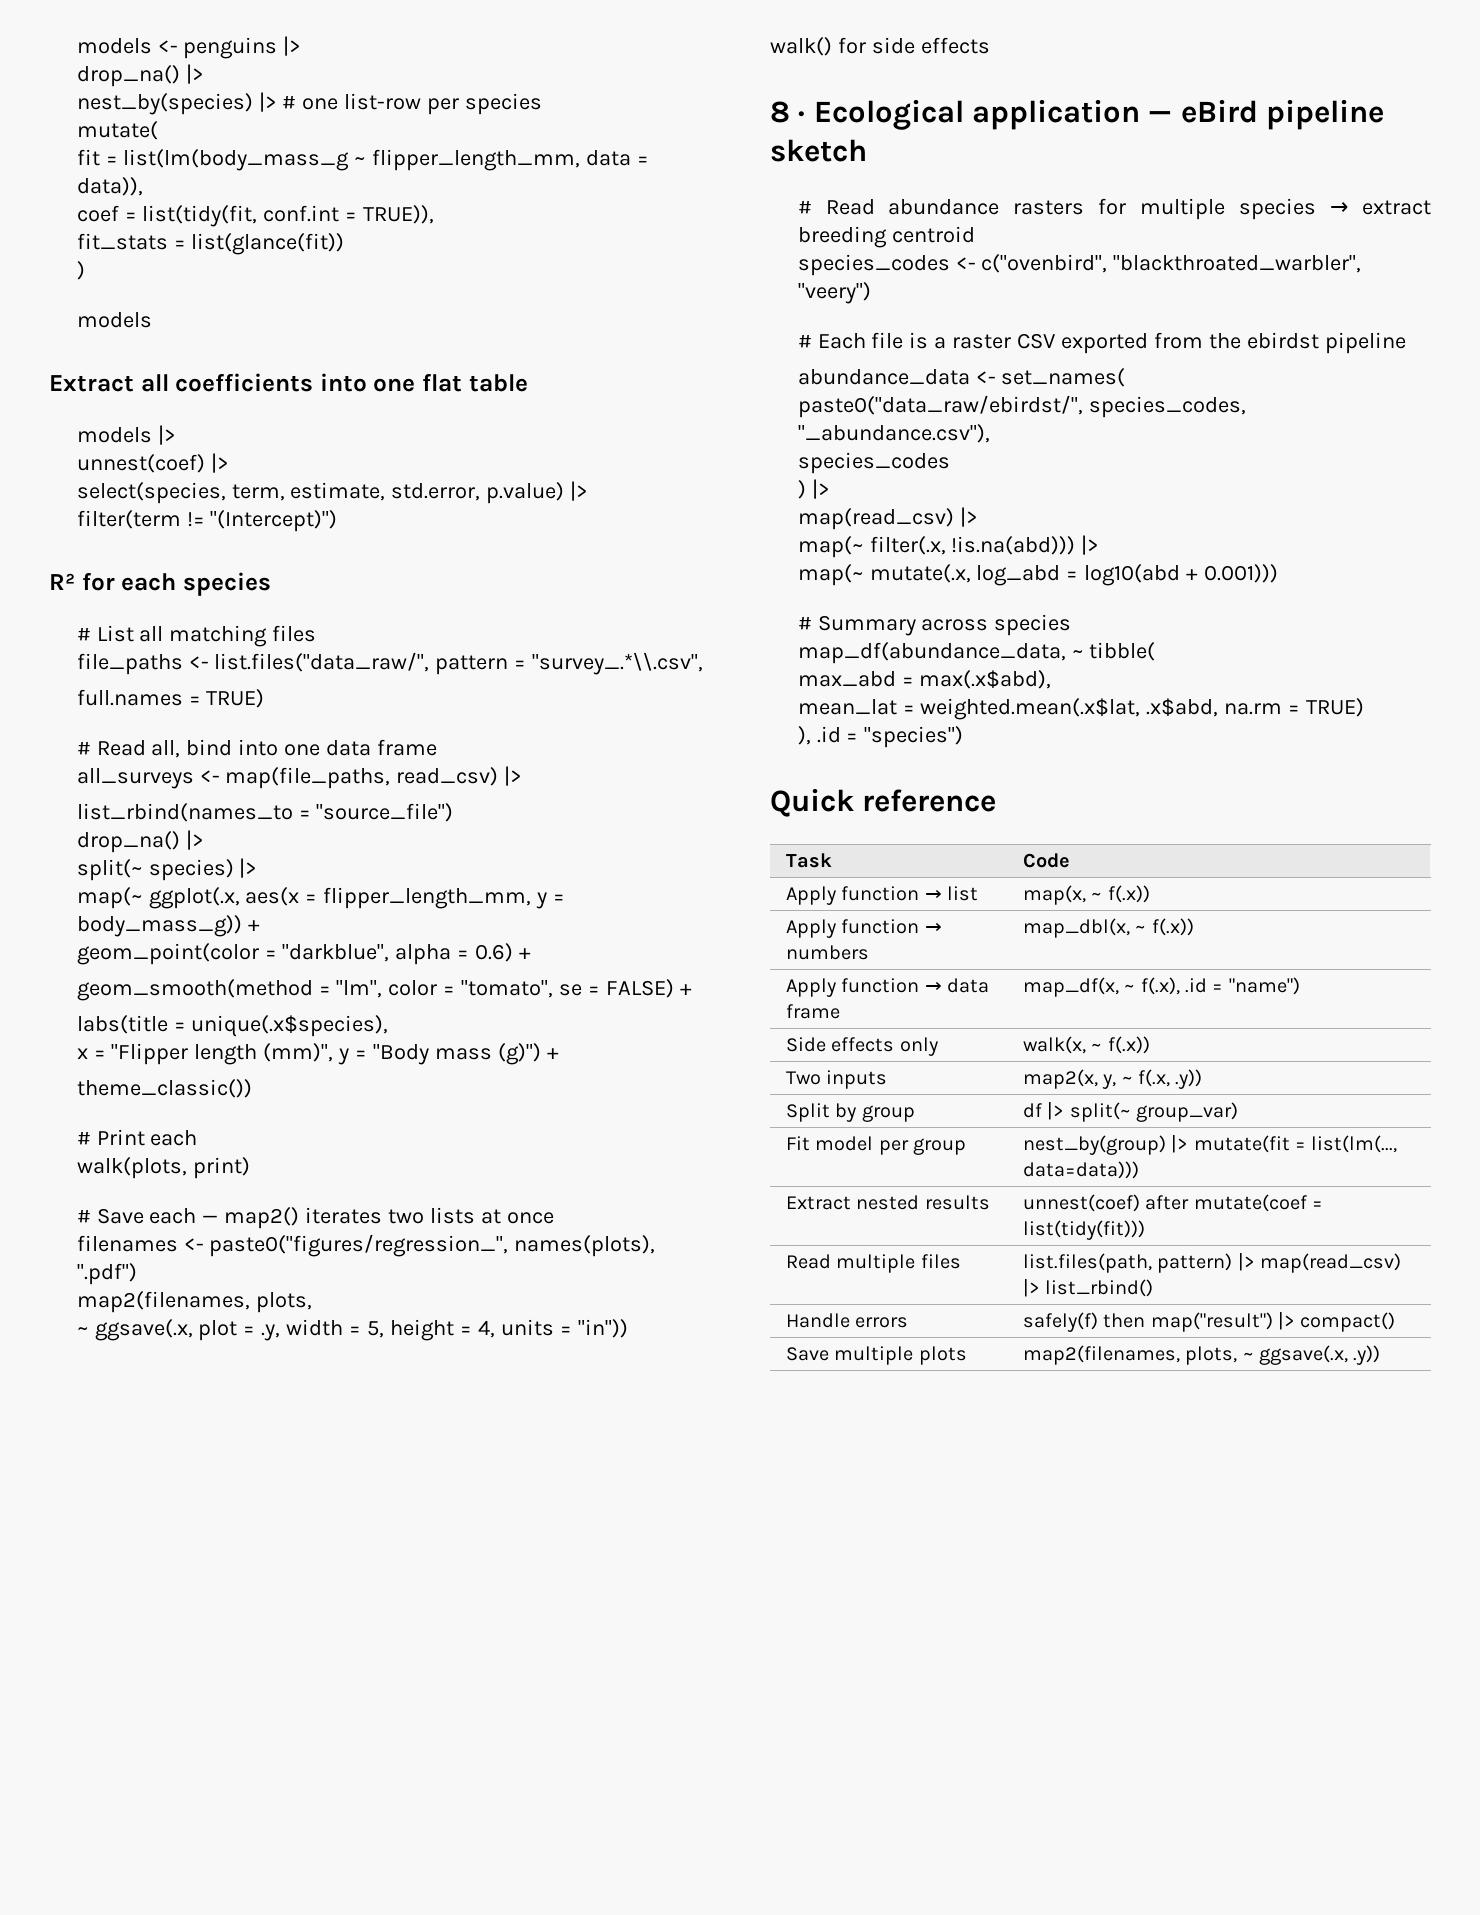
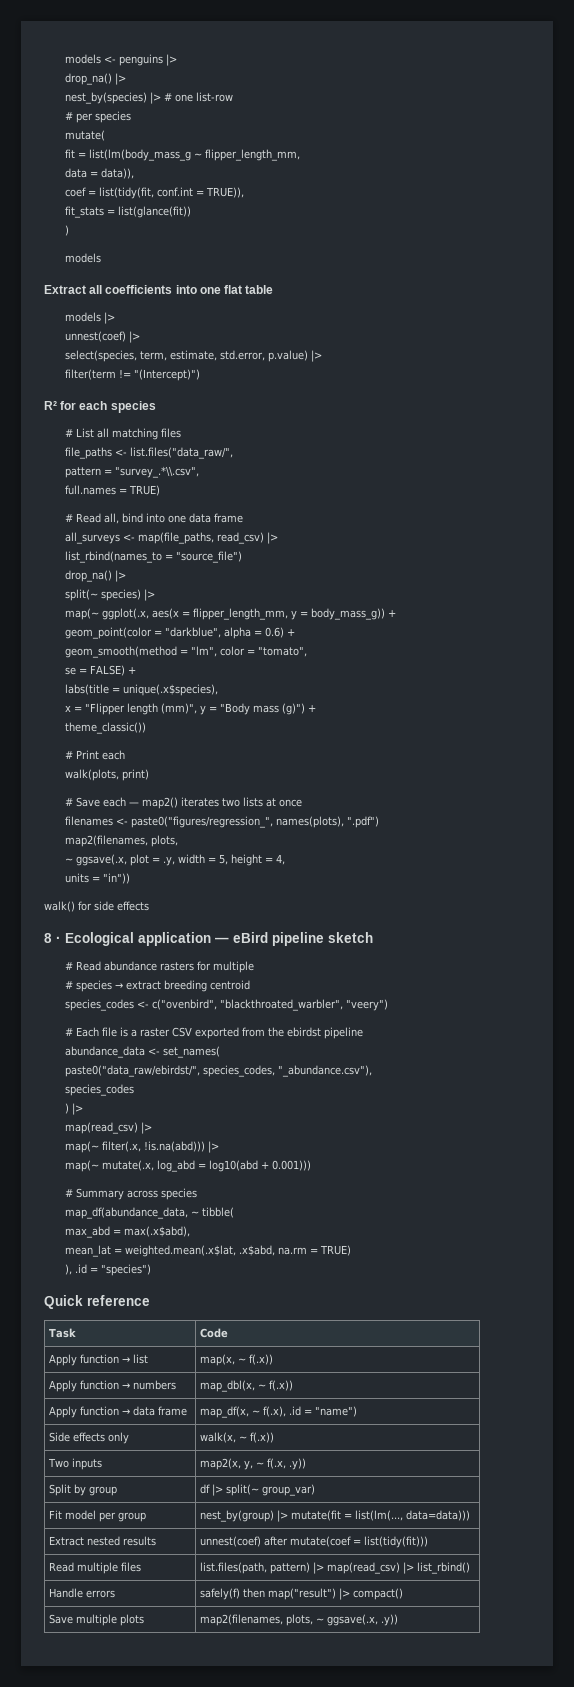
- nest_by(species) |> # one list-row per species
+ nest_by(species) |> # one list-row
+ # per species
- fit = list(lm(body_mass_g ~ flipper_length_mm, data = data)),
+ fit = list(lm(body_mass_g ~ flipper_length_mm,
+ data = data)),
- file_paths <- list.files("data_raw/", pattern = "survey_.*\\.csv",
+ file_paths <- list.files("data_raw/",
+ pattern = "survey_.*\\.csv",
- geom_smooth(method = "lm", color = "tomato", se = FALSE) +
+ geom_smooth(method = "lm", color = "tomato",
+ se = FALSE) +
- ~ ggsave(.x, plot = .y, width = 5, height = 4, units = "in"))
+ ~ ggsave(.x, plot = .y, width = 5, height = 4,
+ units = "in"))
- # Read abundance rasters for multiple species → extract breeding centroid
+ # Read abundance rasters for multiple
+ # species → extract breeding centroid

